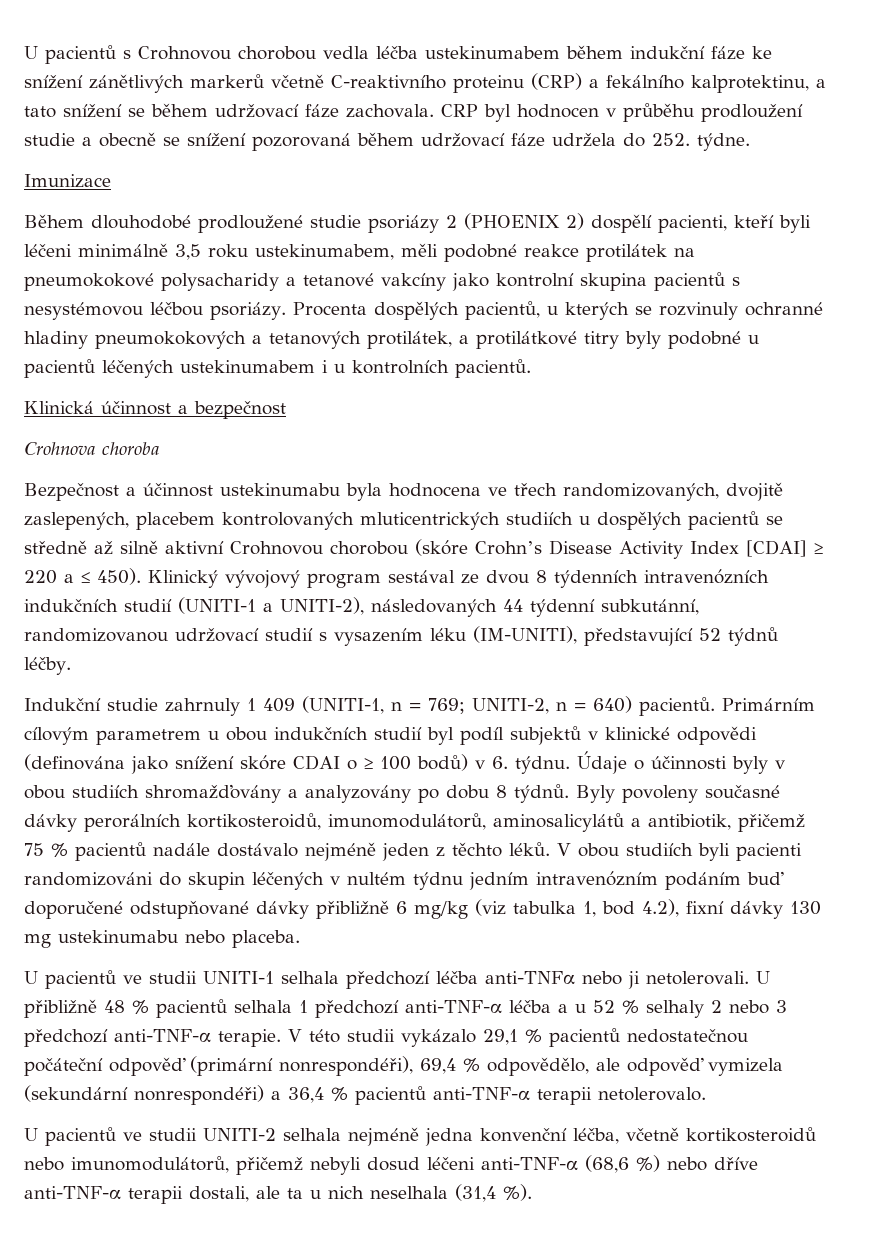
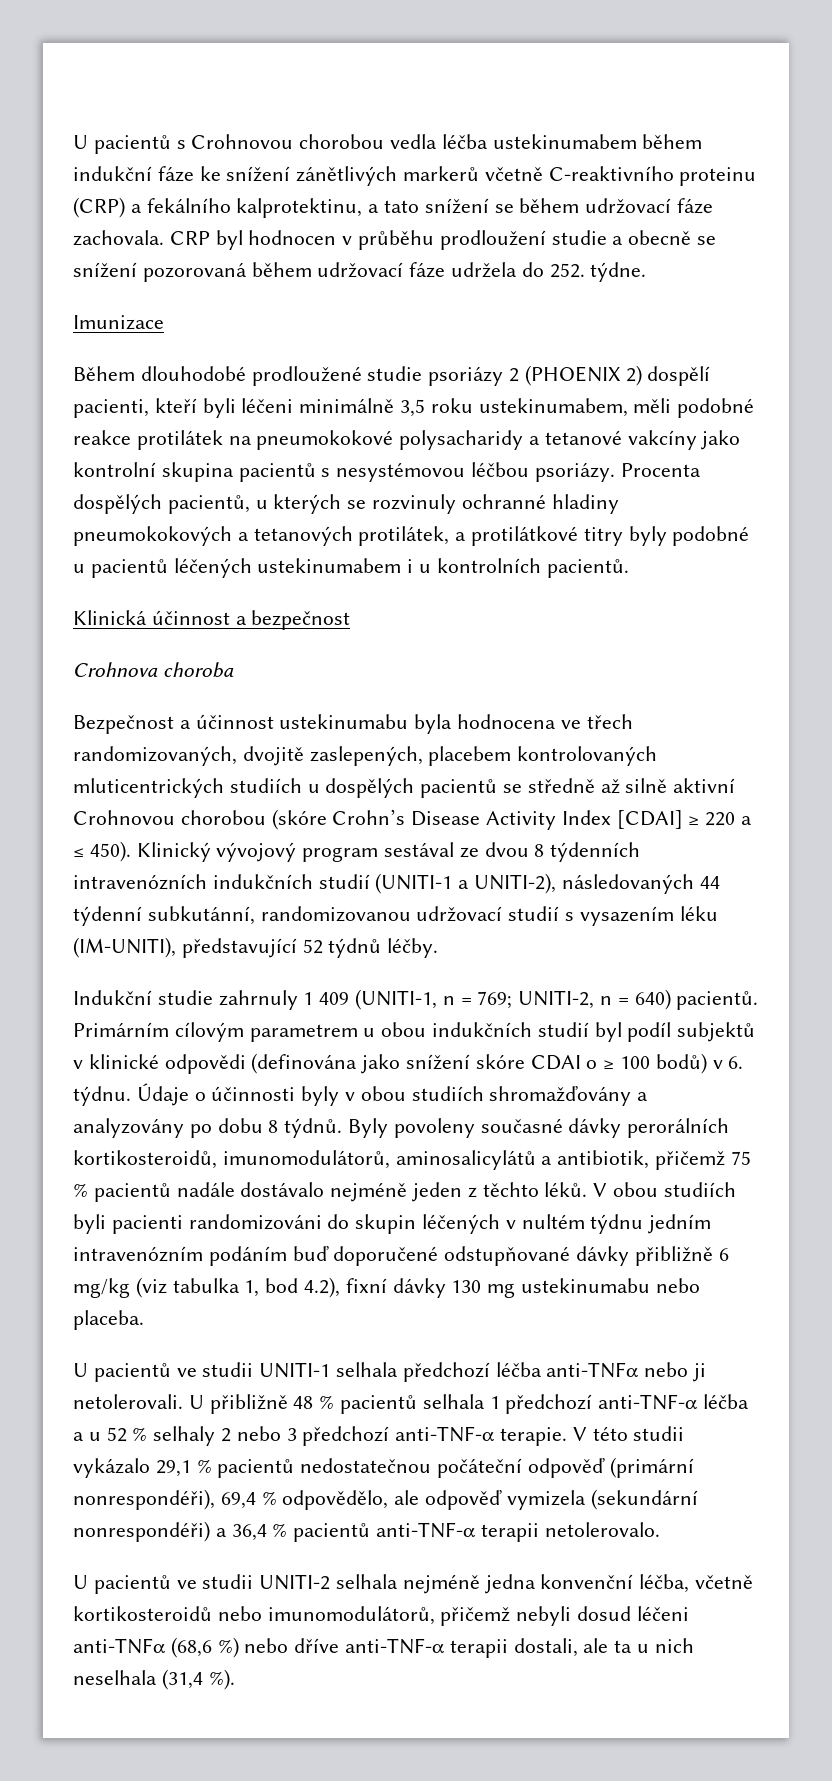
- U pacientů ve studii UNITI-2 selhala nejméně jedna konvenční léčba, včetně kortikosteroidů nebo imunomodulátorů, přičemž nebyli dosud léčeni anti-TNF-α (68,6 %) nebo dříve anti-TNF-α terapii dostali, ale ta u nich neselhala (31,4 %).
+ U pacientů ve studii UNITI-2 selhala nejméně jedna konvenční léčba, včetně kortikosteroidů nebo imunomodulátorů, přičemž nebyli dosud léčeni anti-TNFα (68,6 %) nebo dříve anti-TNF-α terapii dostali, ale ta u nich neselhala (31,4 %).

